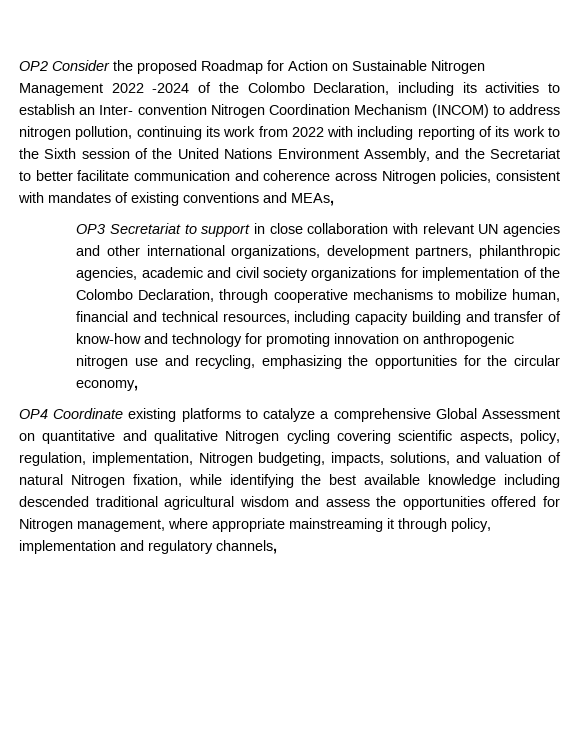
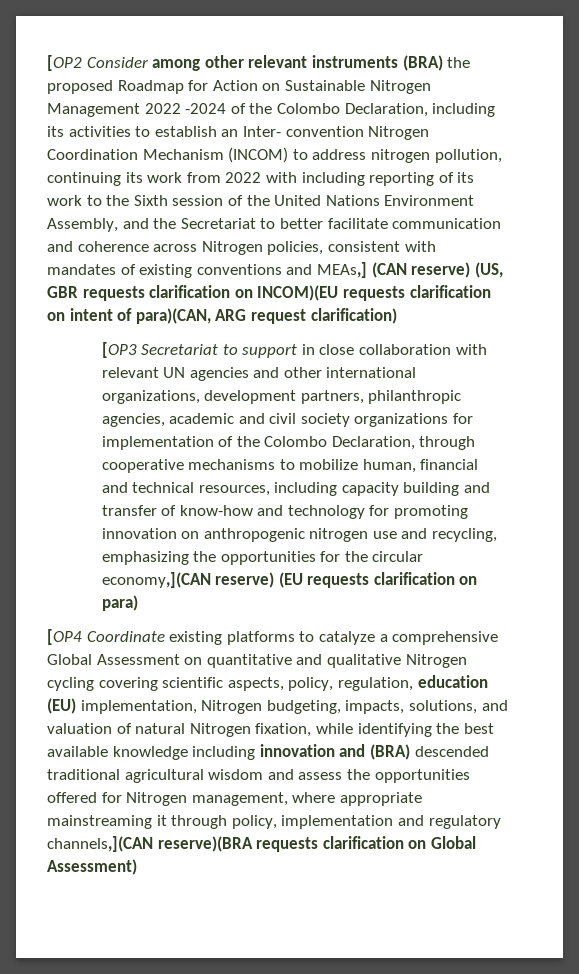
- OP2 Consider the proposed Roadmap for Action on Sustainable Nitrogen Management 2022 -2024 of the Colombo Declaration, including its activities to establish an Inter- convention Nitrogen Coordination Mechanism (INCOM) to address nitrogen pollution, continuing its work from 2022 with including reporting of its work to the Sixth session of the United Nations Environment Assembly, and the Secretariat to better facilitate communication and coherence across Nitrogen policies, consistent with mandates of existing conventions and MEAs,
- OP3 Secretariat to support in close collaboration with relevant UN agencies and other international organizations, development partners, philanthropic agencies, academic and civil society organizations for implementation of the Colombo Declaration, through cooperative mechanisms to mobilize human, financial and technical resources, including capacity building and transfer of know-how and technology for promoting innovation on anthropogenic nitrogen use and recycling, emphasizing the opportunities for the circular economy,
- OP4 Coordinate existing platforms to catalyze a comprehensive Global Assessment on quantitative and qualitative Nitrogen cycling covering scientific aspects, policy, regulation, implementation, Nitrogen budgeting, impacts, solutions, and valuation of natural Nitrogen fixation, while identifying the best available knowledge including descended traditional agricultural wisdom and assess the opportunities offered for Nitrogen management, where appropriate mainstreaming it through policy, implementation and regulatory channels,
+ [OP2 Consider among other relevant instruments (BRA) the proposed Roadmap for Action on Sustainable Nitrogen Management 2022 -2024 of the Colombo Declaration, including its activities to establish an Inter- convention Nitrogen Coordination Mechanism (INCOM) to address nitrogen pollution, continuing its work from 2022 with including reporting of its work to the Sixth session of the United Nations Environment Assembly, and the Secretariat to better facilitate communication and coherence across Nitrogen policies, consistent with mandates of existing conventions and MEAs,] (CAN reserve) (US, GBR requests clarification on INCOM)(EU requests clarification on intent of para)(CAN, ARG request clarification)
+ [OP3 Secretariat to support in close collaboration with relevant UN agencies and other international organizations, development partners, philanthropic agencies, academic and civil society organizations for implementation of the Colombo Declaration, through cooperative mechanisms to mobilize human, financial and technical resources, including capacity building and transfer of know-how and technology for promoting innovation on anthropogenic nitrogen use and recycling, emphasizing the opportunities for the circular economy,](CAN reserve) (EU requests clarification on para)
+ [OP4 Coordinate existing platforms to catalyze a comprehensive Global Assessment on quantitative and qualitative Nitrogen cycling covering scientific aspects, policy, regulation, education (EU) implementation, Nitrogen budgeting, impacts, solutions, and valuation of natural Nitrogen fixation, while identifying the best available knowledge including innovation and (BRA) descended traditional agricultural wisdom and assess the opportunities offered for Nitrogen management, where appropriate mainstreaming it through policy, implementation and regulatory channels,](CAN reserve)(BRA requests clarification on Global Assessment)

